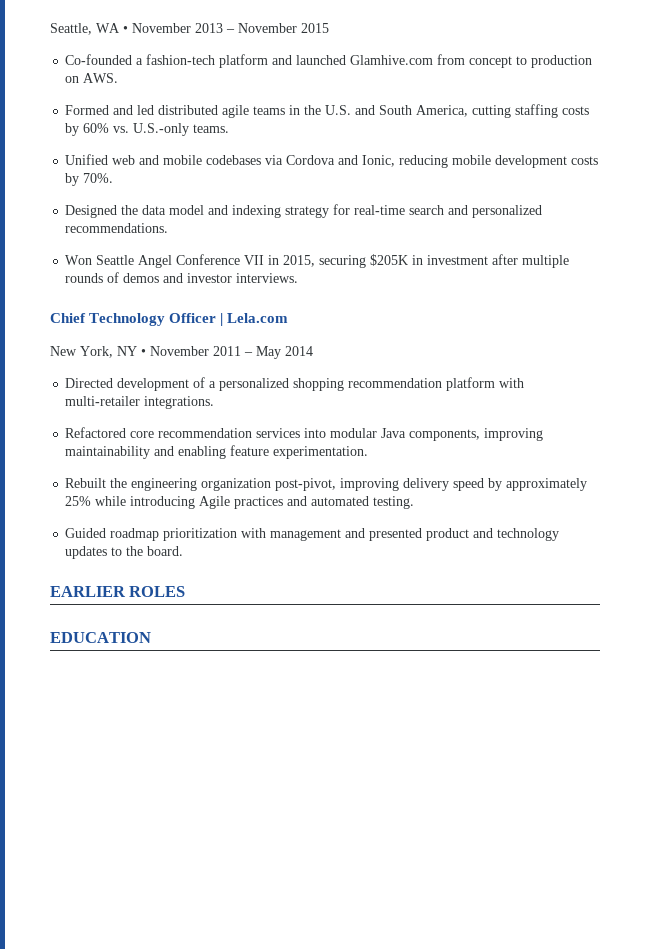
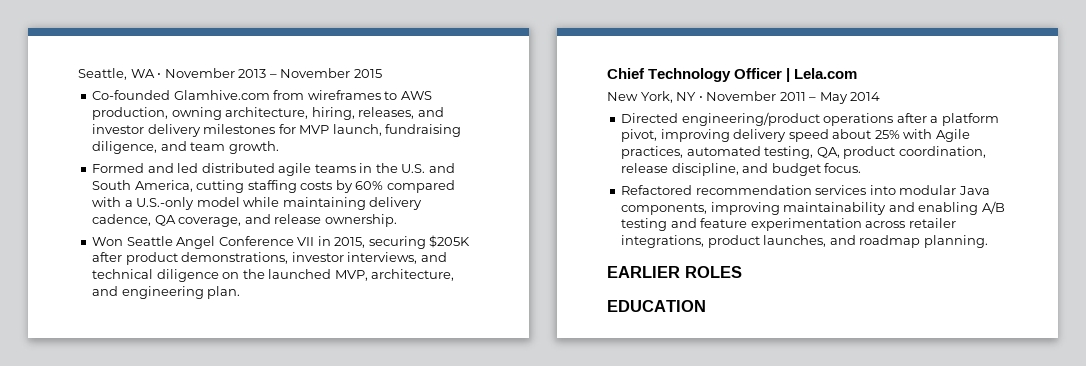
- Co-founded a fashion-tech platform and launched Glamhive.com from concept to production on AWS.
+ Co-founded Glamhive.com from wireframes to AWS production, owning architecture, hiring, releases, and investor delivery milestones for MVP launch, fundraising diligence, and team growth.
- Formed and led distributed agile teams in the U.S. and South America, cutting staffing costs by 60% vs. U.S.-only teams.
- Unified web and mobile codebases via Cordova and Ionic, reducing mobile development costs by 70%.
- Designed the data model and indexing strategy for real-time search and personalized recommendations.
+ Formed and led distributed agile teams in the U.S. and South America, cutting staffing costs by 60% compared with a U.S.-only model while maintaining delivery cadence, QA coverage, and release ownership.
- Won Seattle Angel Conference VII in 2015, securing $205K in investment after multiple rounds of demos and investor interviews.
+ Won Seattle Angel Conference VII in 2015, securing $205K after product demonstrations, investor interviews, and technical diligence on the launched MVP, architecture, and engineering plan.
- Directed development of a personalized shopping recommendation platform with multi-retailer integrations.
+ Directed engineering/product operations after a platform pivot, improving delivery speed about 25% with Agile practices, automated testing, QA, product coordination, release discipline, and budget focus.
- Refactored core recommendation services into modular Java components, improving maintainability and enabling feature experimentation.
- Rebuilt the engineering organization post-pivot, improving delivery speed by approximately 25% while introducing Agile practices and automated testing.
- Guided roadmap prioritization with management and presented product and technology updates to the board.
+ Refactored recommendation services into modular Java components, improving maintainability and enabling A/B testing and feature experimentation across retailer integrations, product launches, and roadmap planning.

